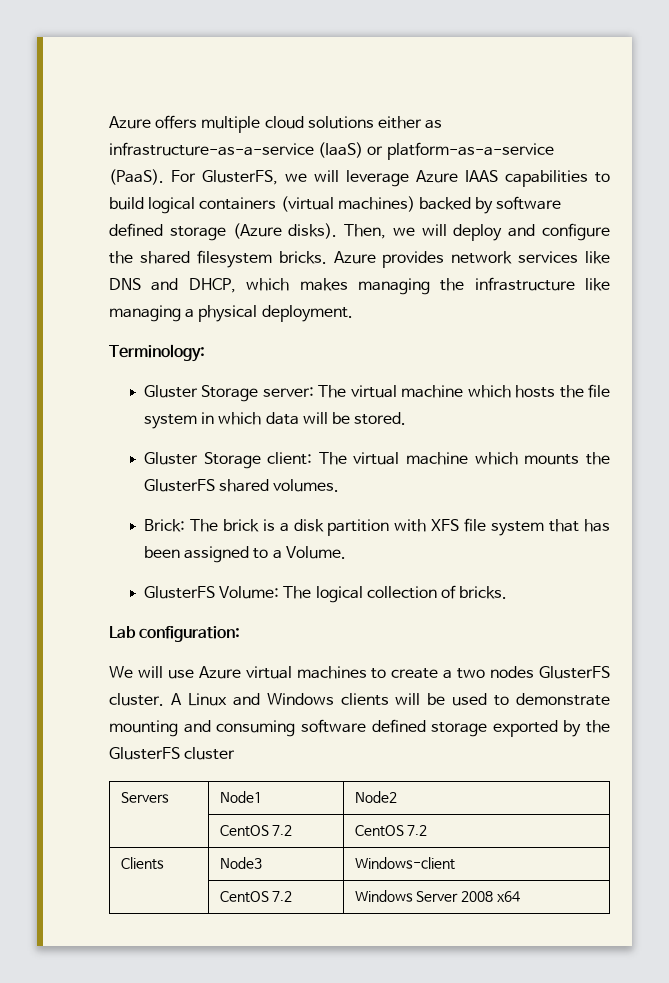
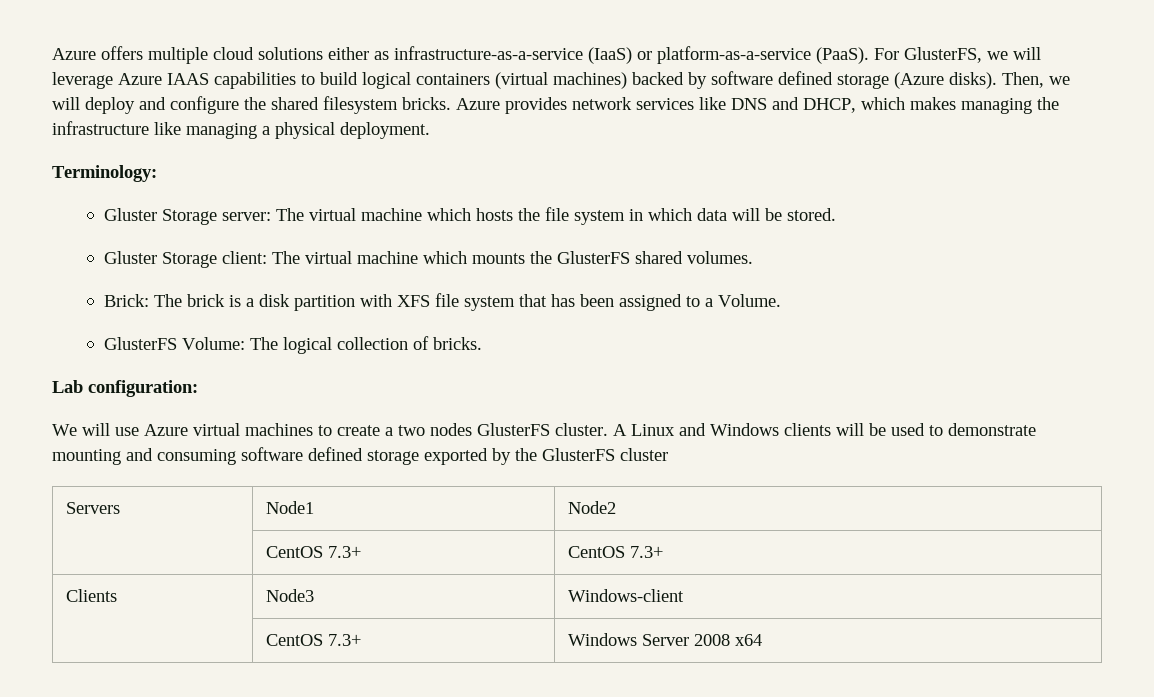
- | CentOS 7.2 | CentOS 7.2
+ | CentOS 7.3+ | CentOS 7.3+
- | CentOS 7.2 | Windows Server 2008 x64
+ | CentOS 7.3+ | Windows Server 2008 x64

